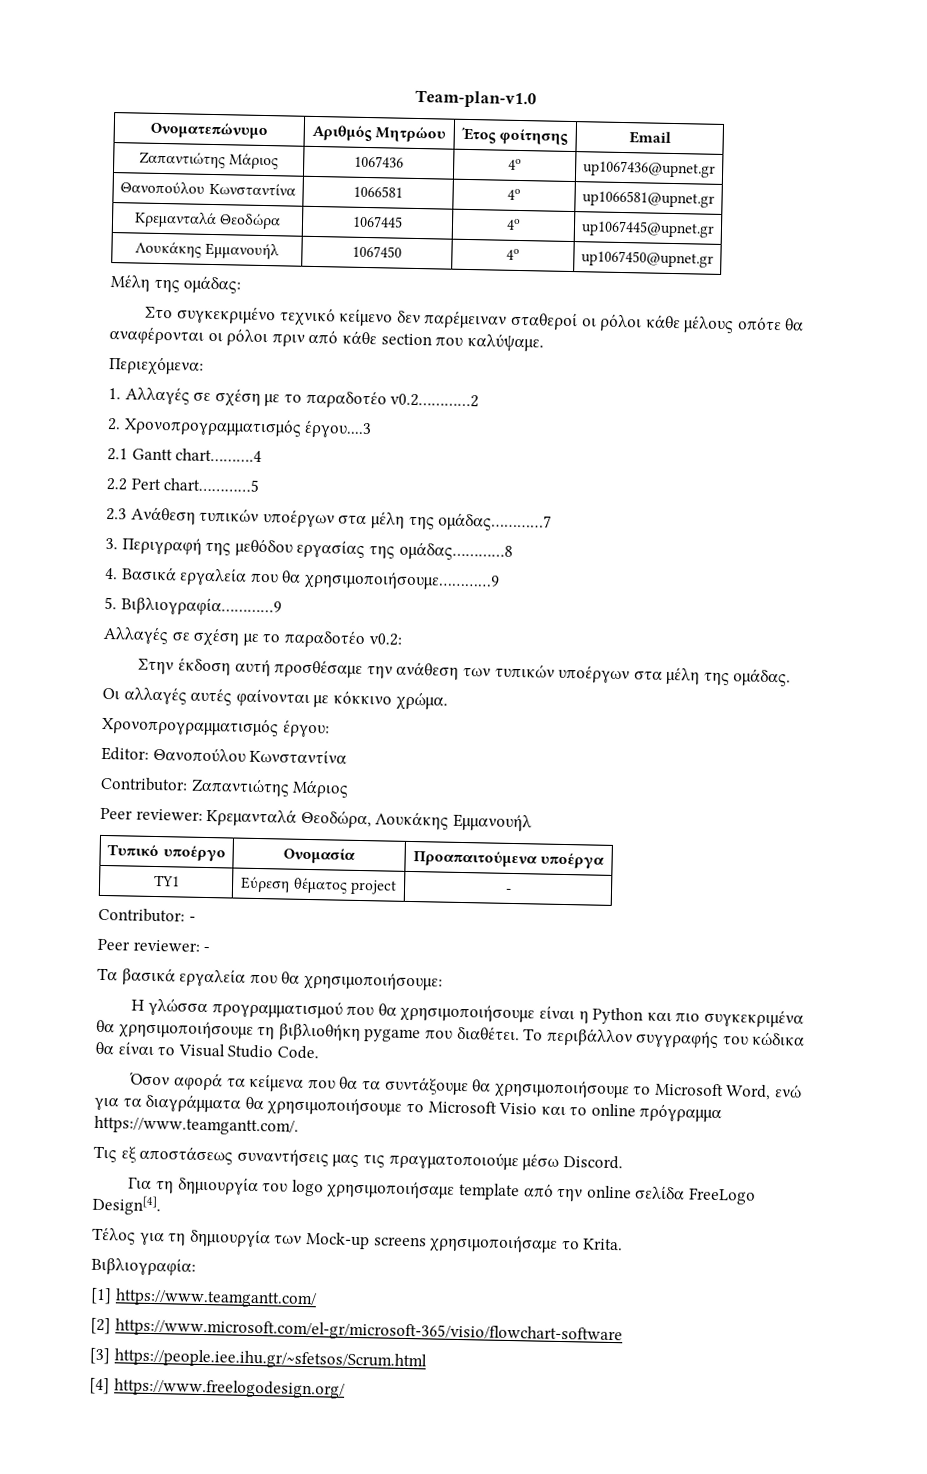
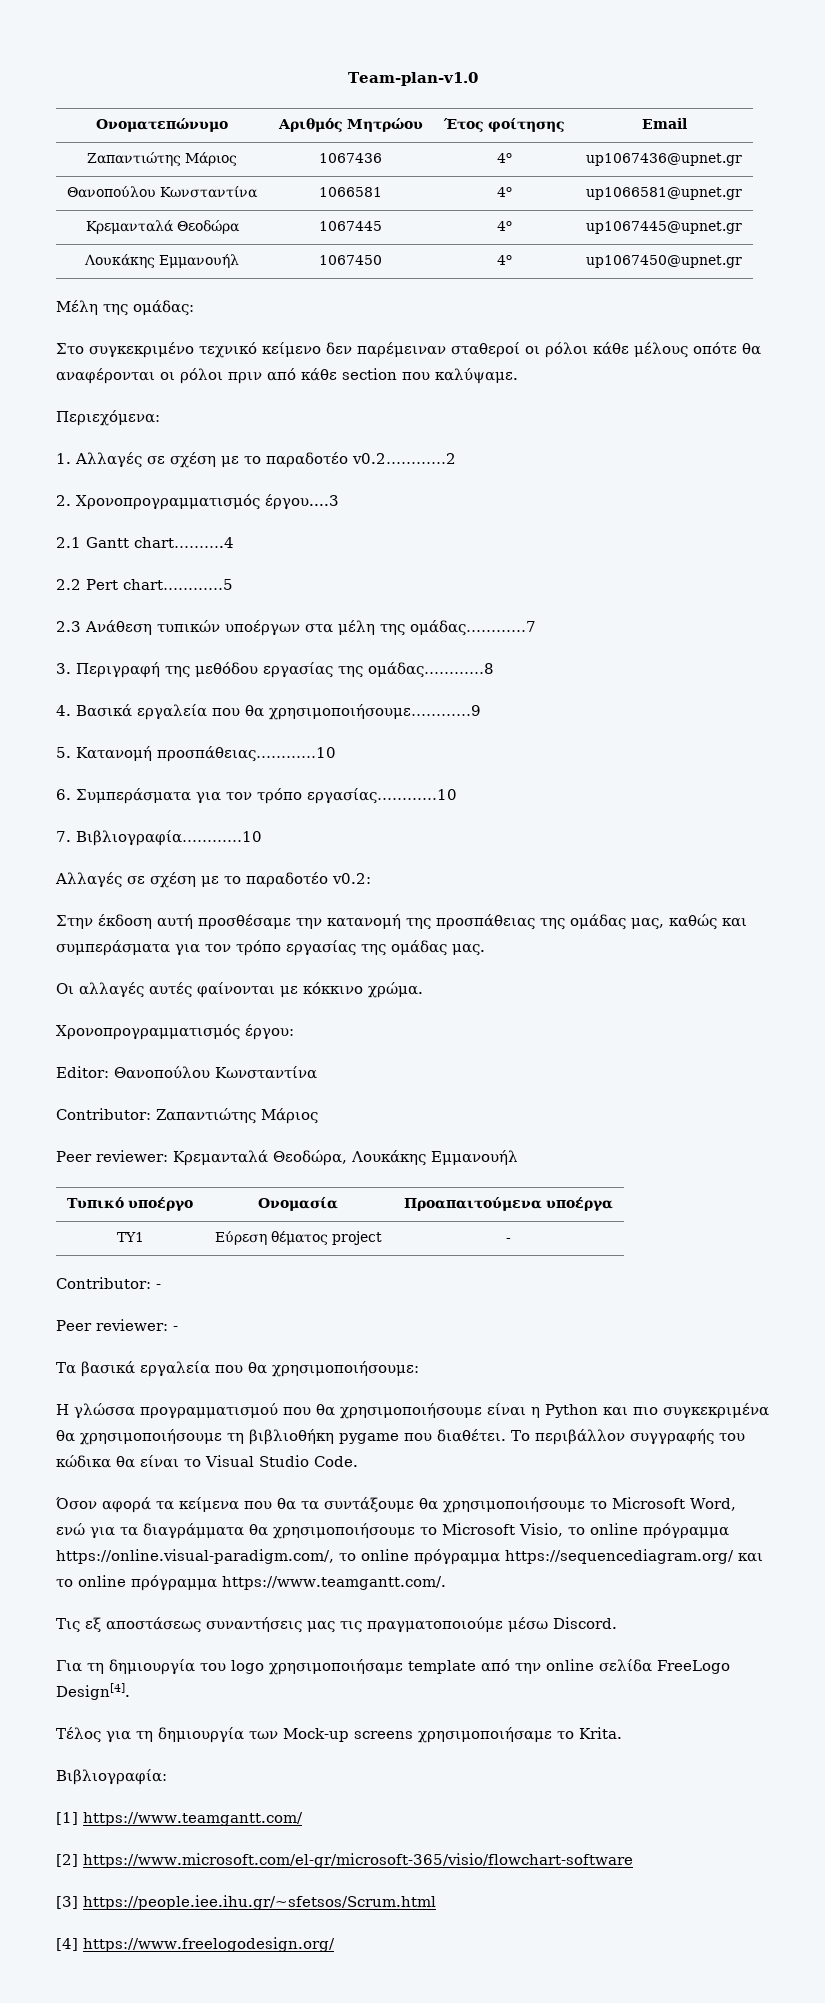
- 5. Βιβλιογραφία…………9
+ 5. Κατανομή προσπάθειας…………10
+ 6. Συμπεράσματα για τον τρόπο εργασίας…………10
+ 7. Βιβλιογραφία…………10
- Στην έκδοση αυτή προσθέσαμε την ανάθεση των τυπικών υποέργων στα μέλη της ομάδας.
+ Στην έκδοση αυτή προσθέσαμε την κατανομή της προσπάθειας της ομάδας μας, καθώς και συμπεράσματα για τον τρόπο εργασίας της ομάδας μας.
- Όσον αφορά τα κείμενα που θα τα συντάξουμε θα χρησιμοποιήσουμε το Microsoft Word, ενώ για τα διαγράμματα θα χρησιμοποιήσουμε το Microsoft Visio και το online πρόγραμμα https://www.teamgantt.com/.
+ Όσον αφορά τα κείμενα που θα τα συντάξουμε θα χρησιμοποιήσουμε το Microsoft Word, ενώ για τα διαγράμματα θα χρησιμοποιήσουμε το Microsoft Visio, το online πρόγραμμα https://online.visual-paradigm.com/, το online πρόγραμμα https://sequencediagram.org/ και το online πρόγραμμα https://www.teamgantt.com/.

